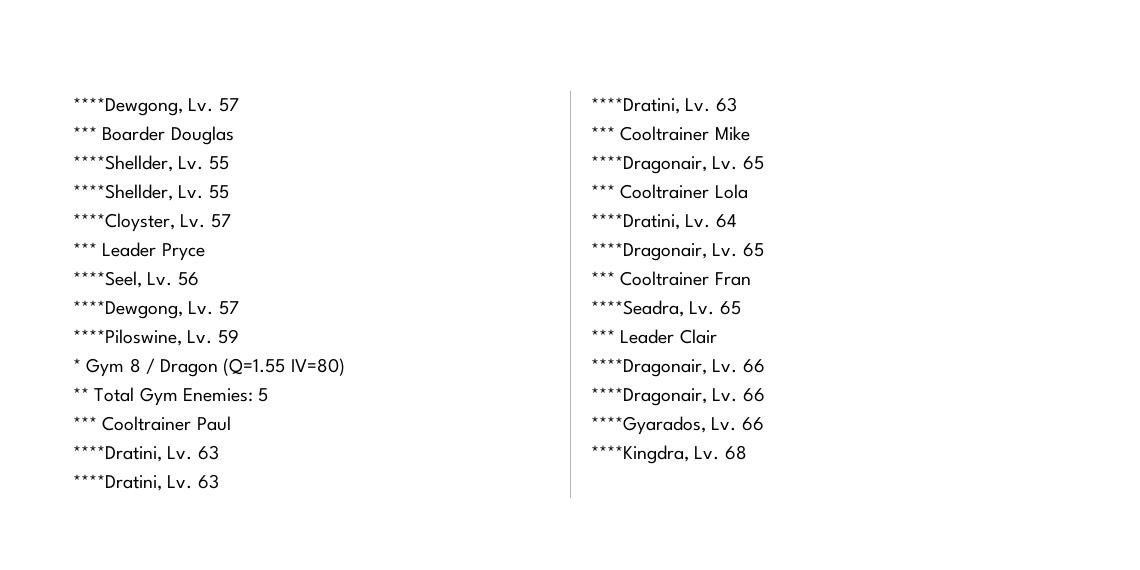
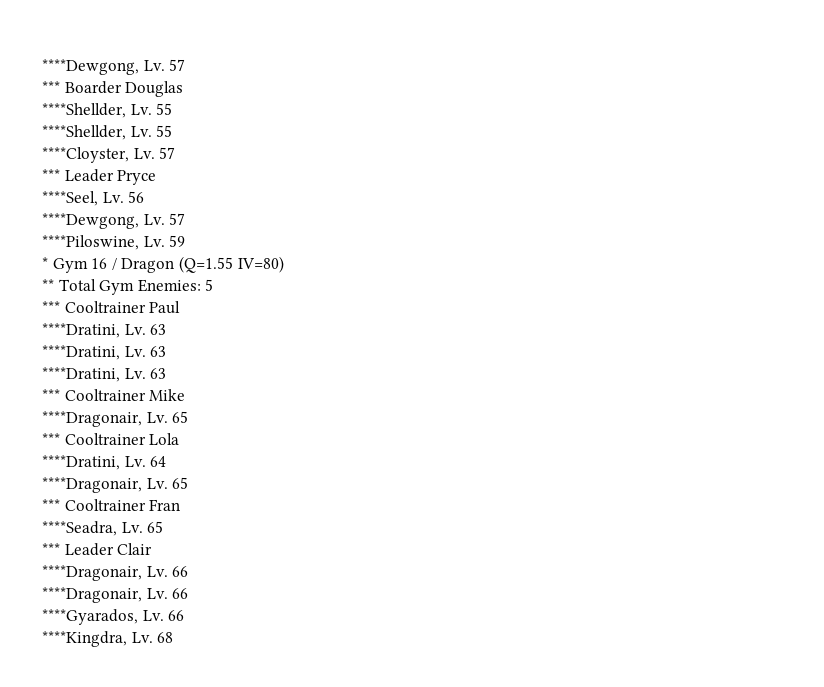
- * Gym 8 / Dragon (Q=1.55 IV=80)
+ * Gym 16 / Dragon (Q=1.55 IV=80)

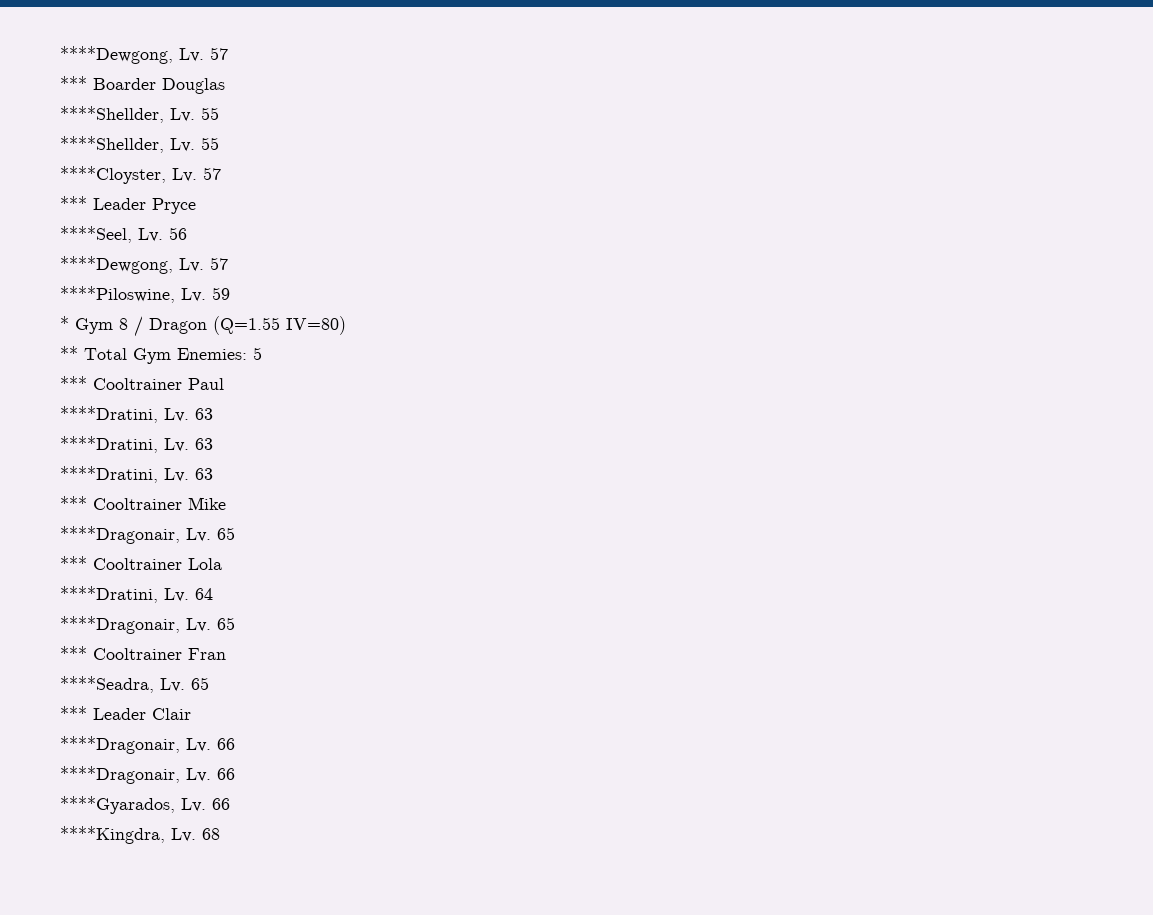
- * Gym 16 / Dragon (Q=1.55 IV=80)
+ * Gym 8 / Dragon (Q=1.55 IV=80)

